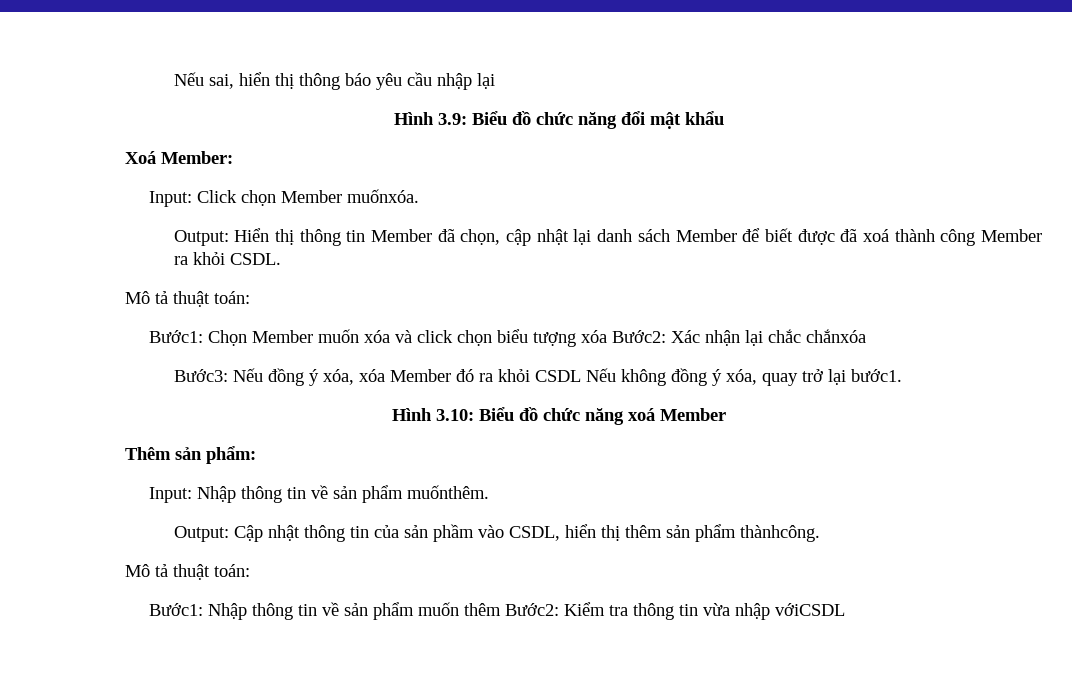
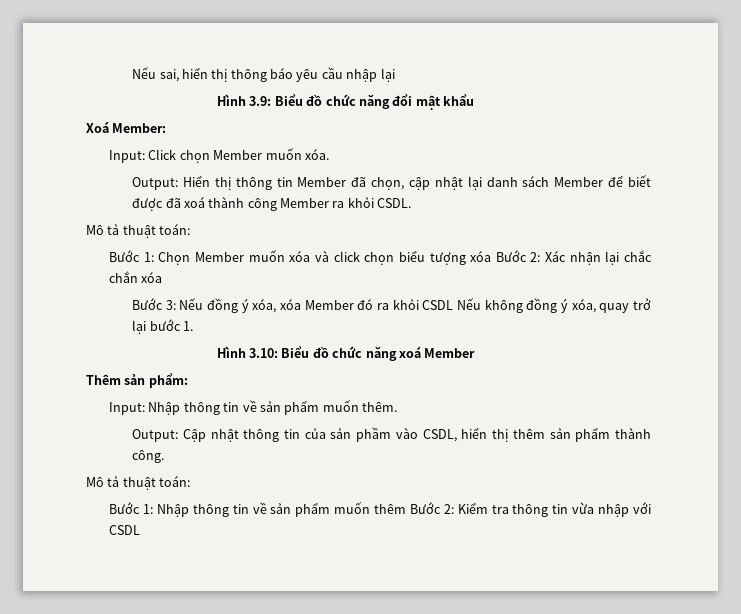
- Input: Click chọn Member muốnxóa.
+ Input: Click chọn Member muốn xóa.
- Bước1: Chọn Member muốn xóa và click chọn biểu tượng xóa Bước2: Xác nhận lại chắc chắnxóa
- Bước3: Nếu đồng ý xóa, xóa Member đó ra khỏi CSDL Nếu không đồng ý xóa, quay trở lại bước1.
+ Bước 1: Chọn Member muốn xóa và click chọn biểu tượng xóa Bước 2: Xác nhận lại chắc chắn xóa
+ Bước 3: Nếu đồng ý xóa, xóa Member đó ra khỏi CSDL Nếu không đồng ý xóa, quay trở lại bước 1.
- Input: Nhập thông tin về sản phẩm muốnthêm.
+ Input: Nhập thông tin về sản phẩm muốn thêm.
- Output: Cập nhật thông tin của sản phầm vào CSDL, hiển thị thêm sản phẩm thànhcông.
+ Output: Cập nhật thông tin của sản phầm vào CSDL, hiển thị thêm sản phẩm thành công.
  Mô tả thuật toán:
- Bước1: Nhập thông tin về sản phẩm muốn thêm Bước2: Kiểm tra thông tin vừa nhập vớiCSDL
+ Bước 1: Nhập thông tin về sản phẩm muốn thêm Bước 2: Kiểm tra thông tin vừa nhập với CSDL

